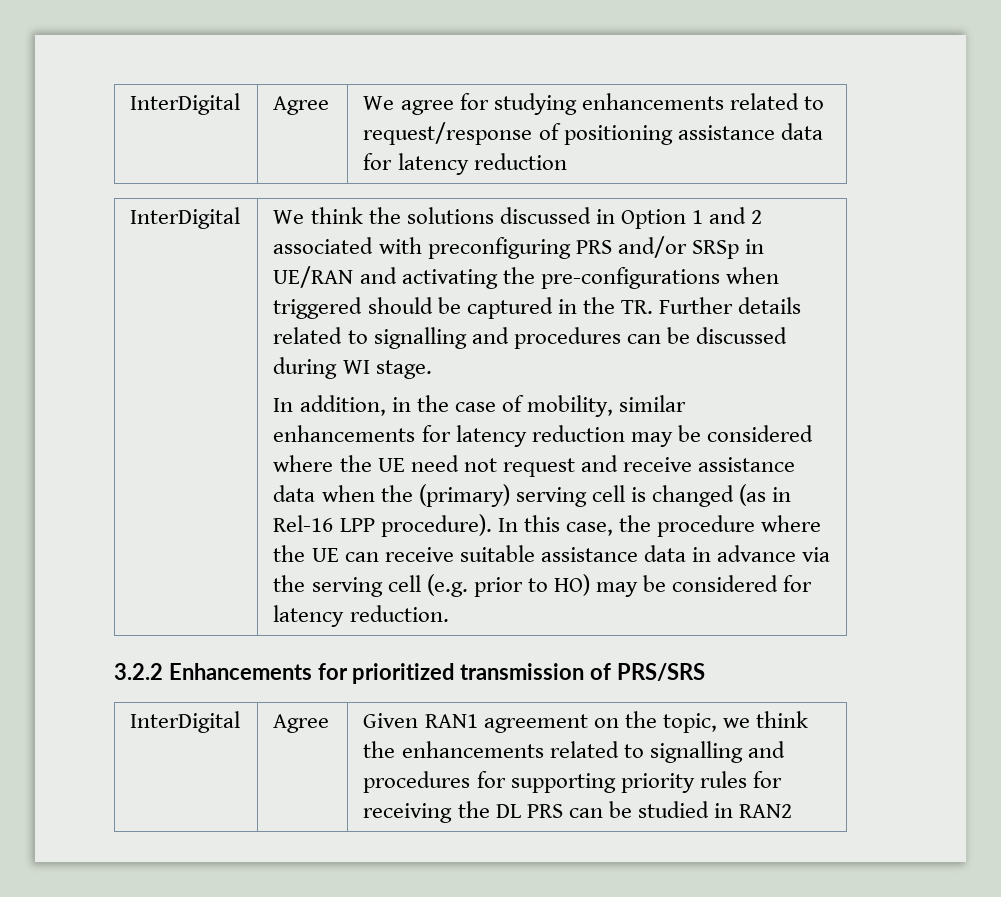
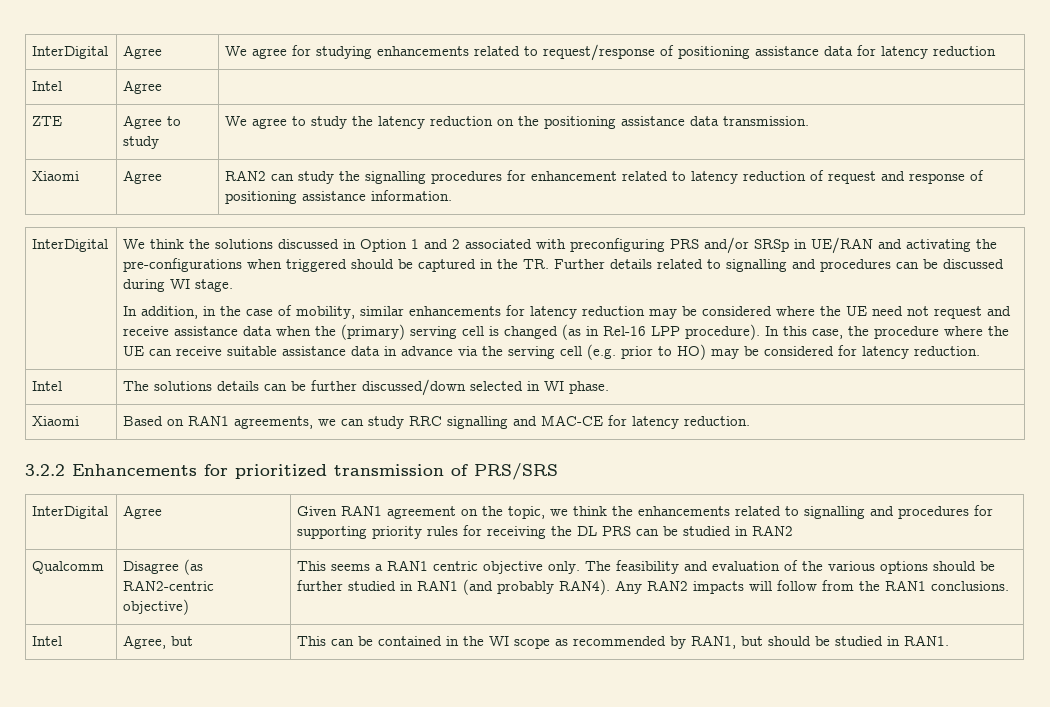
+ Intel | Agree |
+ ZTE | Agree to study | We agree to study the latency reduction on the positioning assistance data transmission.
+ Xiaomi | Agree | RAN2 can study the signalling procedures for enhancement related to latency reduction of request and response of positioning assistance information.
+ Intel | The solutions details can be further discussed/down selected in WI phase.
+ Xiaomi | Based on RAN1 agreements, we can study RRC signalling and MAC-CE for latency reduction.
+ Qualcomm | Disagree (as RAN2-centric objective) | This seems a RAN1 centric objective only. The feasibility and evaluation of the various options should be further studied in RAN1 (and probably RAN4). Any RAN2 impacts will follow from the RAN1 conclusions.
+ Intel | Agree, but | This can be contained in the WI scope as recommended by RAN1, but should be studied in RAN1.

